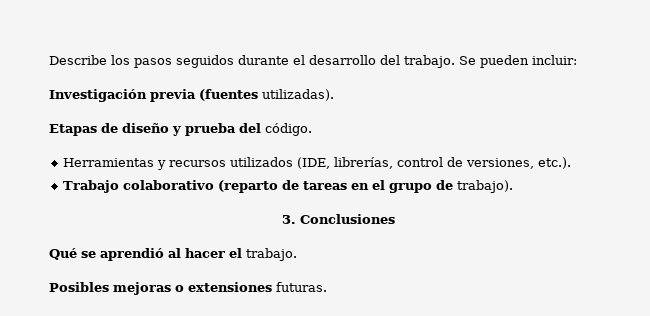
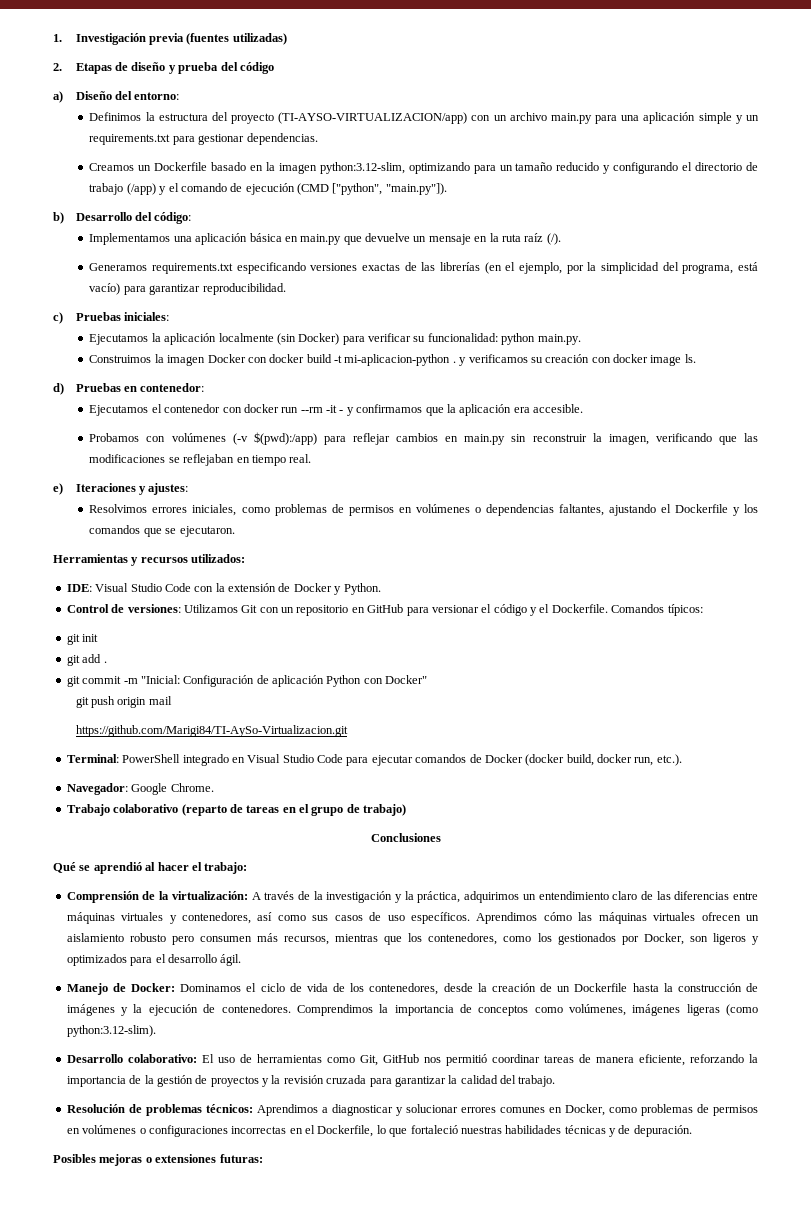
- Describe los pasos seguidos durante el desarrollo del trabajo. Se pueden incluir:
- Investigación previa (fuentes utilizadas).
- Etapas de diseño y prueba del código.
- Herramientas y recursos utilizados (IDE, librerías, control de versiones, etc.).
+ 1. Investigación previa (fuentes utilizadas)
+ 2. Etapas de diseño y prueba del código
+ a) Diseño del entorno:
+ Definimos la estructura del proyecto (TI-AYSO-VIRTUALIZACION/app) con un archivo main.py para una aplicación simple y un requirements.txt para gestionar dependencias.
+ Creamos un Dockerfile basado en la imagen python:3.12-slim, optimizando para un tamaño reducido y configurando el directorio de trabajo (/app) y el comando de ejecución (CMD ["python", "main.py"]).
+ b) Desarrollo del código:
+ Implementamos una aplicación básica en main.py que devuelve un mensaje en la ruta raíz (/).
+ Generamos requirements.txt especificando versiones exactas de las librerías (en el ejemplo, por la simplicidad del programa, está vacío) para garantizar reproducibilidad.
+ c) Pruebas iniciales:
+ Ejecutamos la aplicación localmente (sin Docker) para verificar su funcionalidad: python main.py.
+ Construimos la imagen Docker con docker build -t mi-aplicacion-python . y verificamos su creación con docker image ls.
+ d) Pruebas en contenedor:
+ Ejecutamos el contenedor con docker run --rm -it - y confirmamos que la aplicación era accesible.
+ Probamos con volúmenes (-v $(pwd):/app) para reflejar cambios en main.py sin reconstruir la imagen, verificando que las modificaciones se reflejaban en tiempo real.
+ e) Iteraciones y ajustes:
+ Resolvimos errores iniciales, como problemas de permisos en volúmenes o dependencias faltantes, ajustando el Dockerfile y los comandos que se ejecutaron.
+ Herramientas y recursos utilizados:
+ IDE: Visual Studio Code con la extensión de Docker y Python.
+ Control de versiones: Utilizamos Git con un repositorio en GitHub para versionar el código y el Dockerfile. Comandos típicos:
+ git init
+ git add .
+ git commit -m "Inicial: Configuración de aplicación Python con Docker"
+ git push origin mail
+ https://github.com/Marigi84/TI-AySo-Virtualizacion.git
+ Terminal: PowerShell integrado en Visual Studio Code para ejecutar comandos de Docker (docker build, docker run, etc.).
+ Navegador: Google Chrome.
- Trabajo colaborativo (reparto de tareas en el grupo de trabajo).
- 3. Conclusiones
+ Trabajo colaborativo (reparto de tareas en el grupo de trabajo)
+ Conclusiones
- Qué se aprendió al hacer el trabajo.
+ Qué se aprendió al hacer el trabajo:
+ Comprensión de la virtualización: A través de la investigación y la práctica, adquirimos un entendimiento claro de las diferencias entre máquinas virtuales y contenedores, así como sus casos de uso específicos. Aprendimos cómo las máquinas virtuales ofrecen un aislamiento robusto pero consumen más recursos, mientras que los contenedores, como los gestionados por Docker, son ligeros y optimizados para el desarrollo ágil.
+ Manejo de Docker: Dominamos el ciclo de vida de los contenedores, desde la creación de un Dockerfile hasta la construcción de imágenes y la ejecución de contenedores. Comprendimos la importancia de conceptos como volúmenes, imágenes ligeras (como python:3.12-slim).
+ Desarrollo colaborativo: El uso de herramientas como Git, GitHub nos permitió coordinar tareas de manera eficiente, reforzando la importancia de la gestión de proyectos y la revisión cruzada para garantizar la calidad del trabajo.
+ Resolución de problemas técnicos: Aprendimos a diagnosticar y solucionar errores comunes en Docker, como problemas de permisos en volúmenes o configuraciones incorrectas en el Dockerfile, lo que fortaleció nuestras habilidades técnicas y de depuración.
- Posibles mejoras o extensiones futuras.
+ Posibles mejoras o extensiones futuras:

